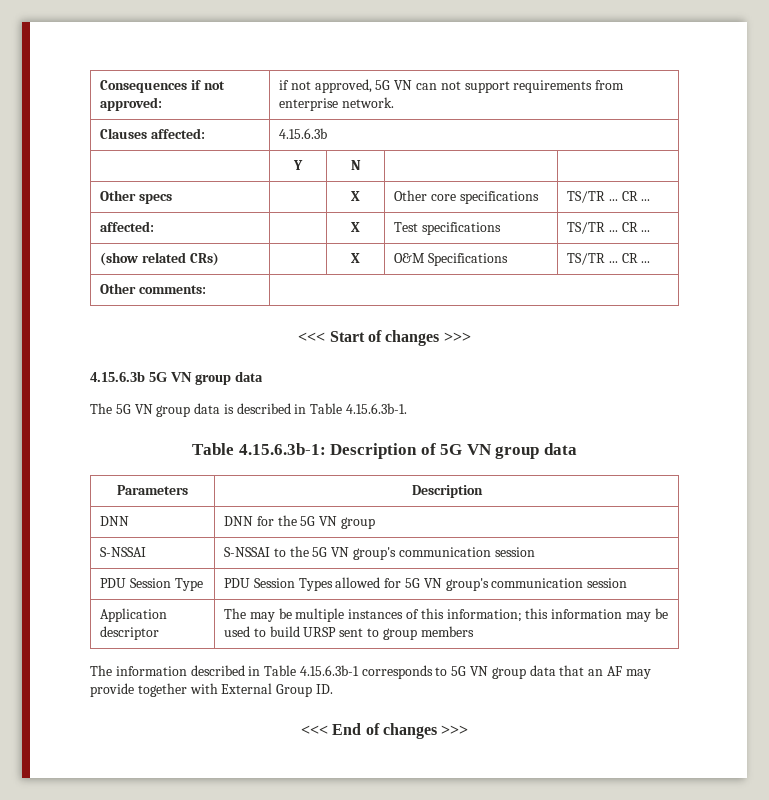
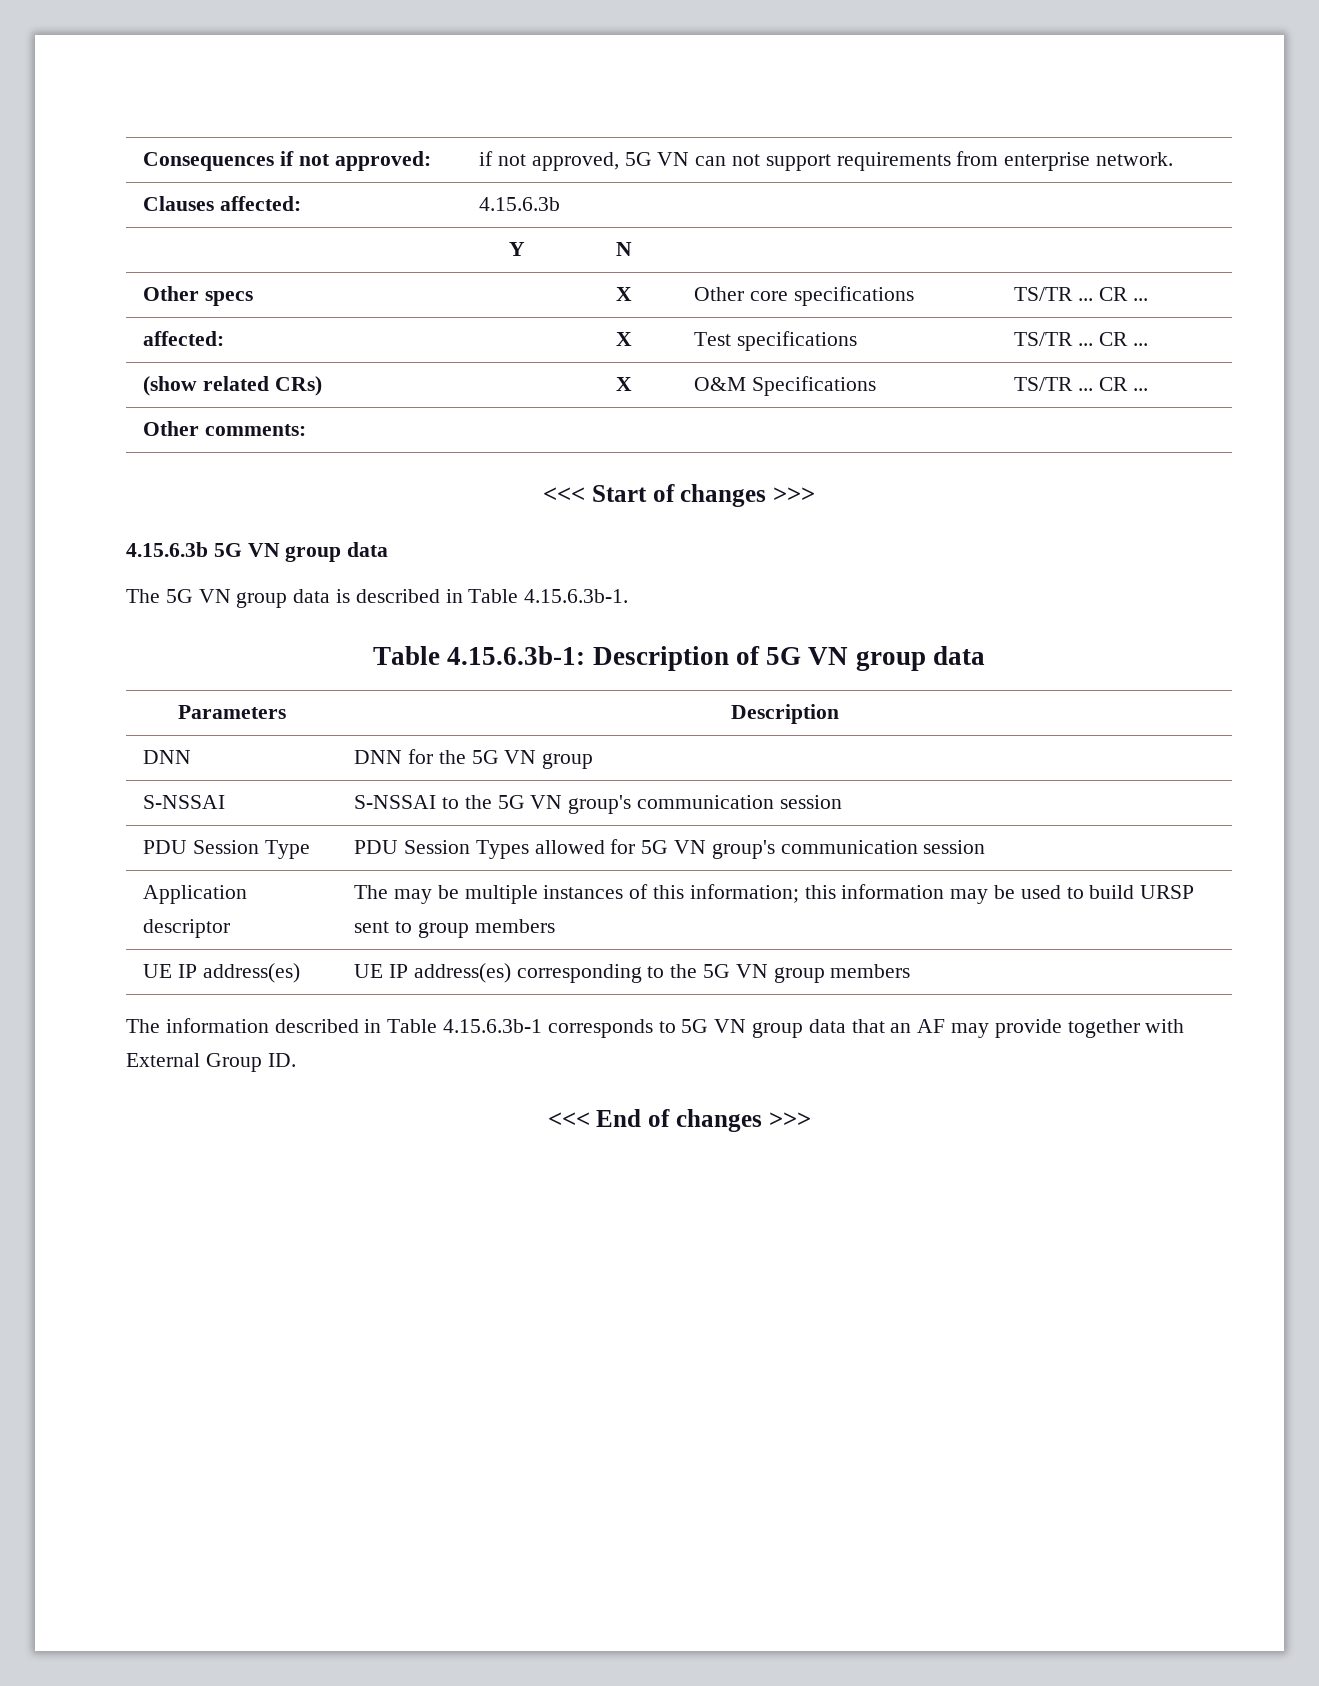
+ UE IP address(es) | UE IP address(es) corresponding to the 5G VN group members

